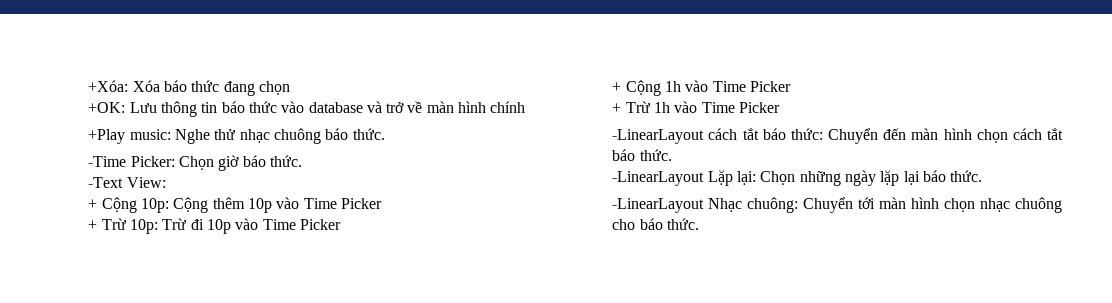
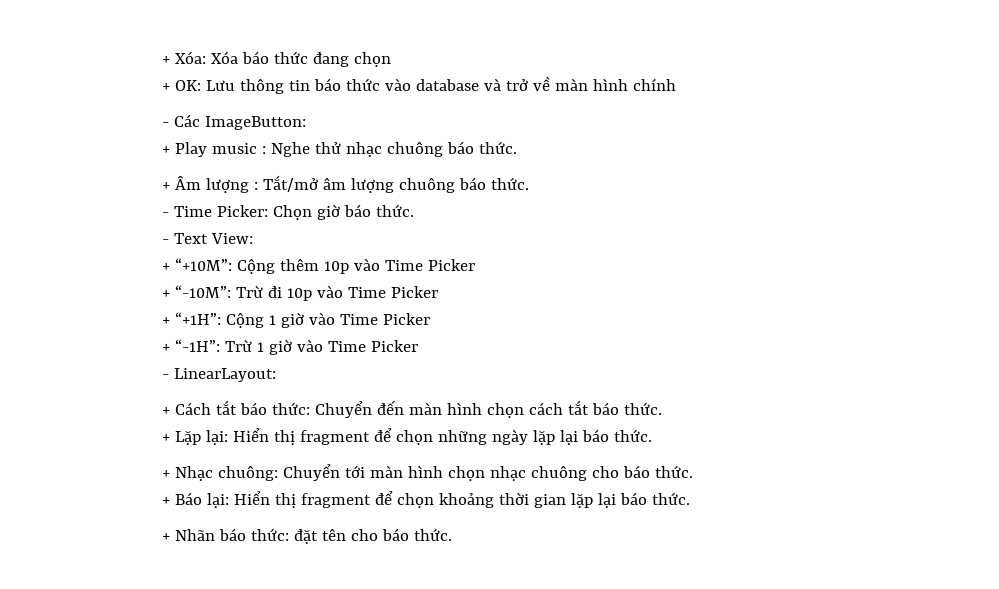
- +Xóa: Xóa báo thức đang chọn
+ + Xóa: Xóa báo thức đang chọn
- +OK: Lưu thông tin báo thức vào database và trở về màn hình chính
+ + OK: Lưu thông tin báo thức vào database và trở về màn hình chính
- +Play music: Nghe thử nhạc chuông báo thức.
+ - Các ImageButton:
+ + Play music : Nghe thử nhạc chuông báo thức.
- -Time Picker: Chọn giờ báo thức.
+ + Âm lượng : Tắt/mở âm lượng chuông báo thức.
+ - Time Picker: Chọn giờ báo thức.
- -Text View:
+ - Text View:
- + Cộng 10p: Cộng thêm 10p vào Time Picker
+ + “+10M”: Cộng thêm 10p vào Time Picker
- + Trừ 10p: Trừ đi 10p vào Time Picker
+ + “-10M”: Trừ đi 10p vào Time Picker
- + Cộng 1h vào Time Picker
- + Trừ 1h vào Time Picker
- -LinearLayout cách tắt báo thức: Chuyển đến màn hình chọn cách tắt báo thức.
+ + “+1H”: Cộng 1 giờ vào Time Picker
+ + “-1H”: Trừ 1 giờ vào Time Picker
+ - LinearLayout:
+ + Cách tắt báo thức: Chuyển đến màn hình chọn cách tắt báo thức.
- -LinearLayout Lặp lại: Chọn những ngày lặp lại báo thức.
+ + Lặp lại: Hiển thị fragment để chọn những ngày lặp lại báo thức.
- -LinearLayout Nhạc chuông: Chuyển tới màn hình chọn nhạc chuông cho báo thức.
+ + Nhạc chuông: Chuyển tới màn hình chọn nhạc chuông cho báo thức.
+ + Báo lại: Hiển thị fragment để chọn khoảng thời gian lặp lại báo thức.
+ + Nhãn báo thức: đặt tên cho báo thức.

